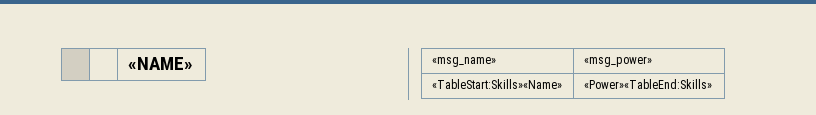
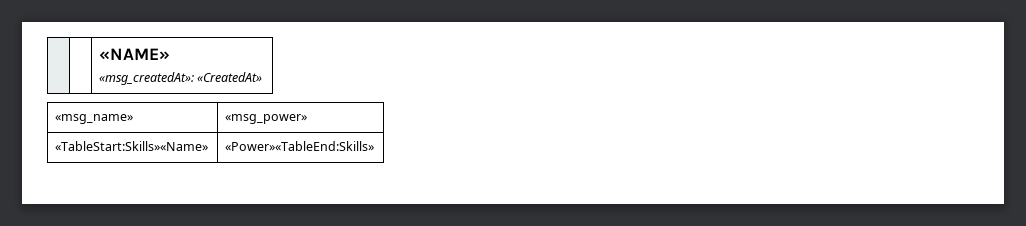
  | | «NAME»
+ «msg_createdAt»: «CreatedAt»

